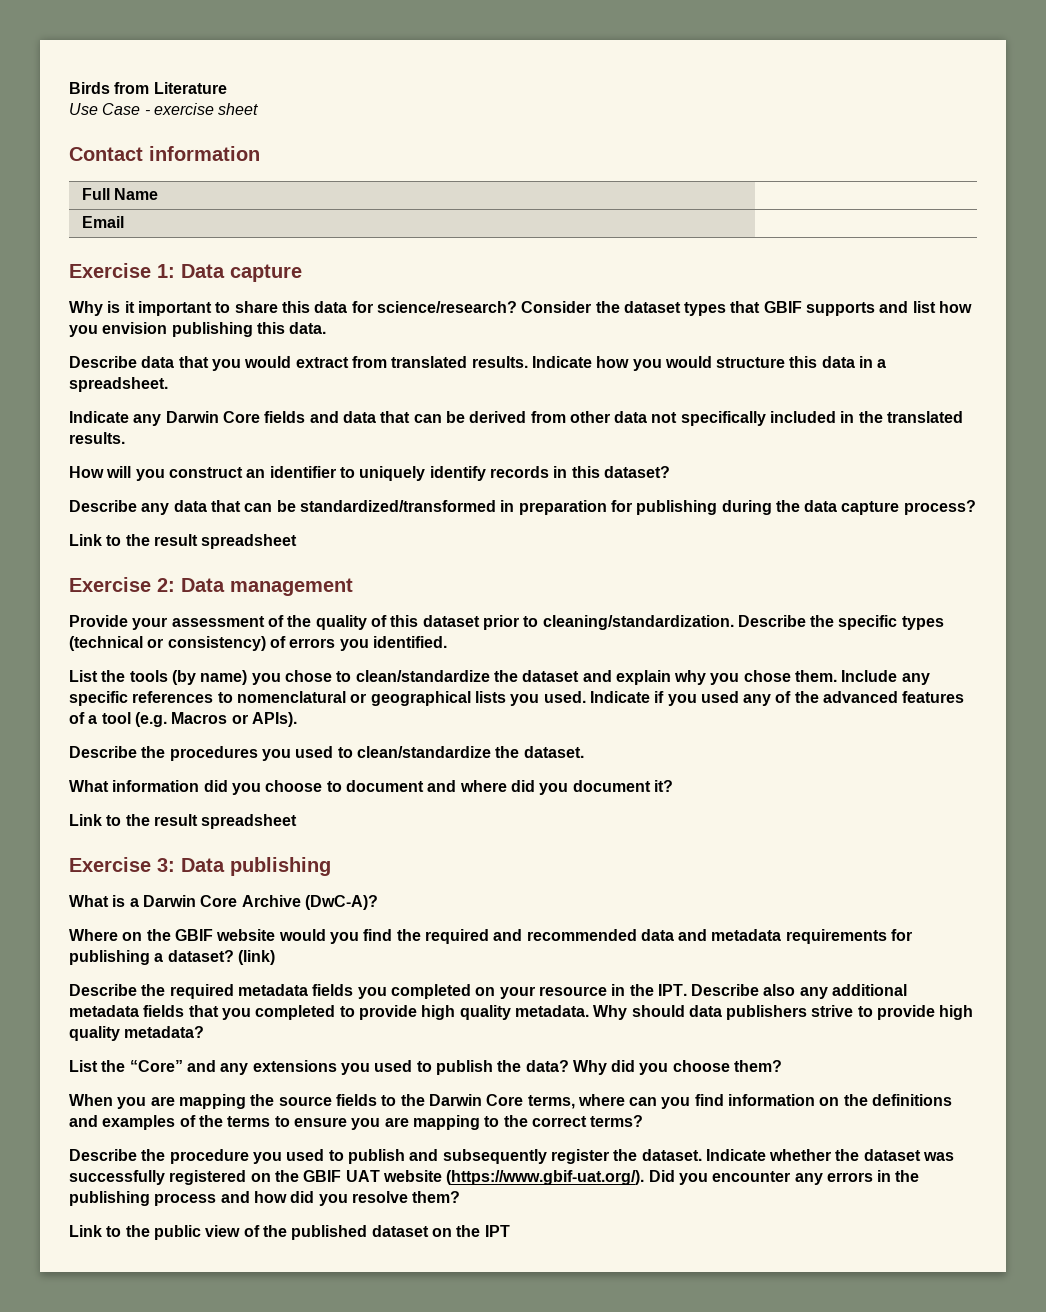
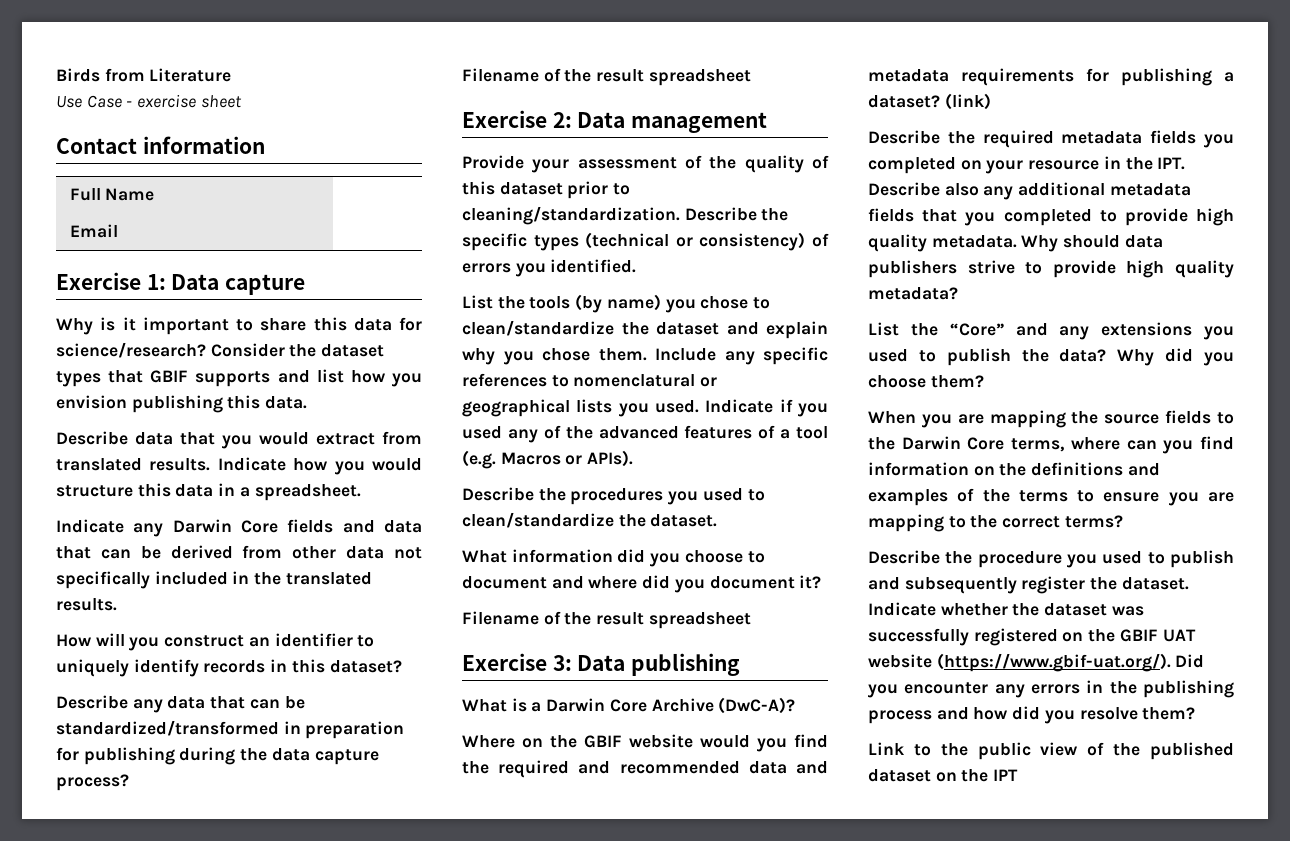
  Describe any data that can be standardized/transformed in preparation for publishing during the data capture process?
- Link to the result spreadsheet
+ Filename of the result spreadsheet
  What information did you choose to document and where did you document it?
- Link to the result spreadsheet
+ Filename of the result spreadsheet

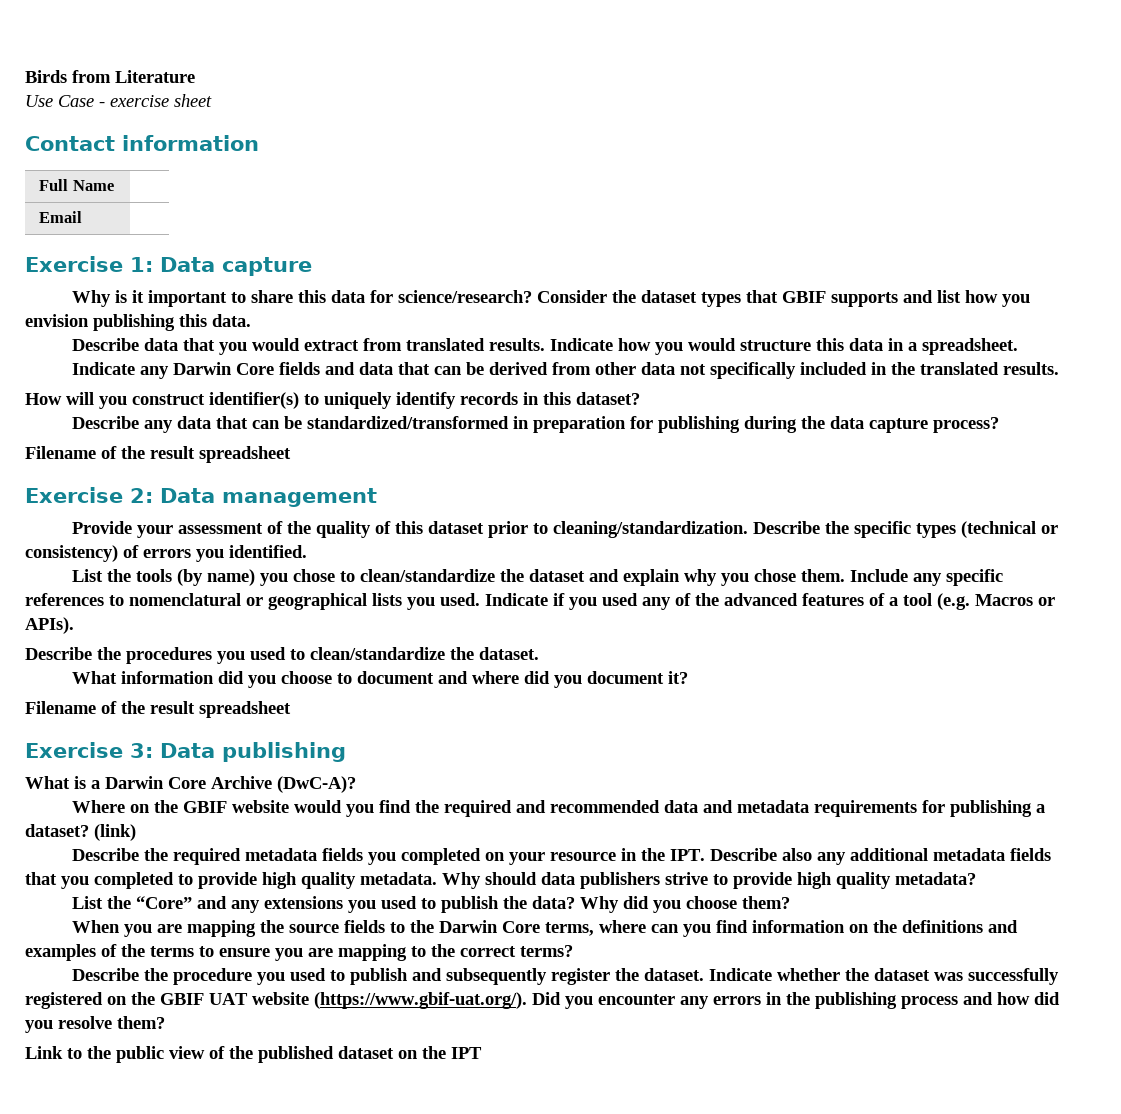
- How will you construct an identifier to uniquely identify records in this dataset?
+ How will you construct identifier(s) to uniquely identify records in this dataset?

